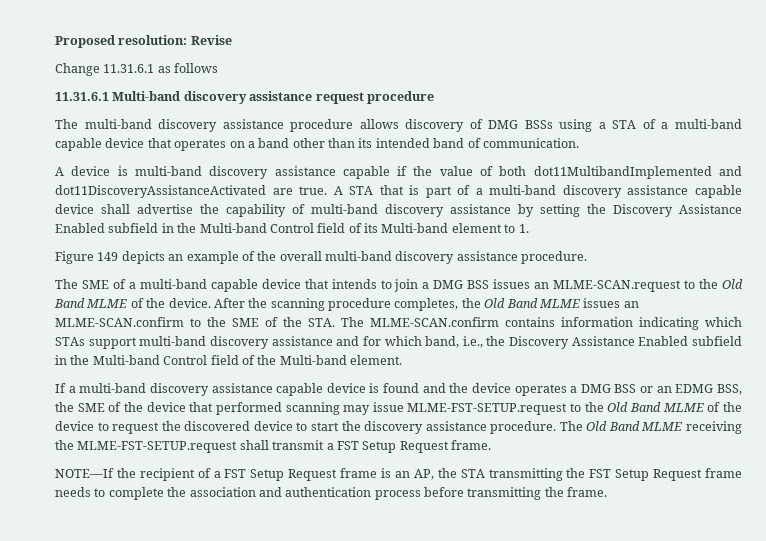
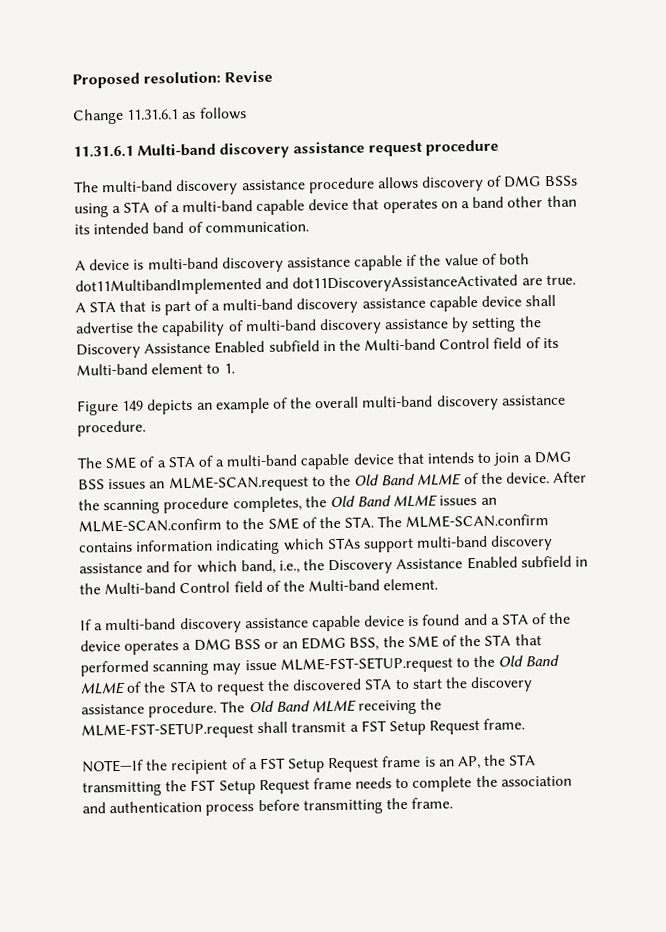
- The SME of a multi-band capable device that intends to join a DMG BSS issues an MLME-SCAN.request to the Old Band MLME of the device.
+ The SME of a STA of a multi-band capable device that intends to join a DMG BSS issues an MLME-SCAN.request to the Old Band MLME of the device.
- If a multi-band discovery assistance capable device is found and the device operates a DMG BSS or an EDMG BSS, the SME of the device that performed scanning may issue MLME-FST-SETUP.request to the Old Band MLME of the device to request the discovered device to start the discovery assistance procedure.
+ If a multi-band discovery assistance capable device is found and a STA of the device operates a DMG BSS or an EDMG BSS, the SME of the STA that performed scanning may issue MLME-FST-SETUP.request to the Old Band MLME of the STA to request the discovered STA to start the discovery assistance procedure.

